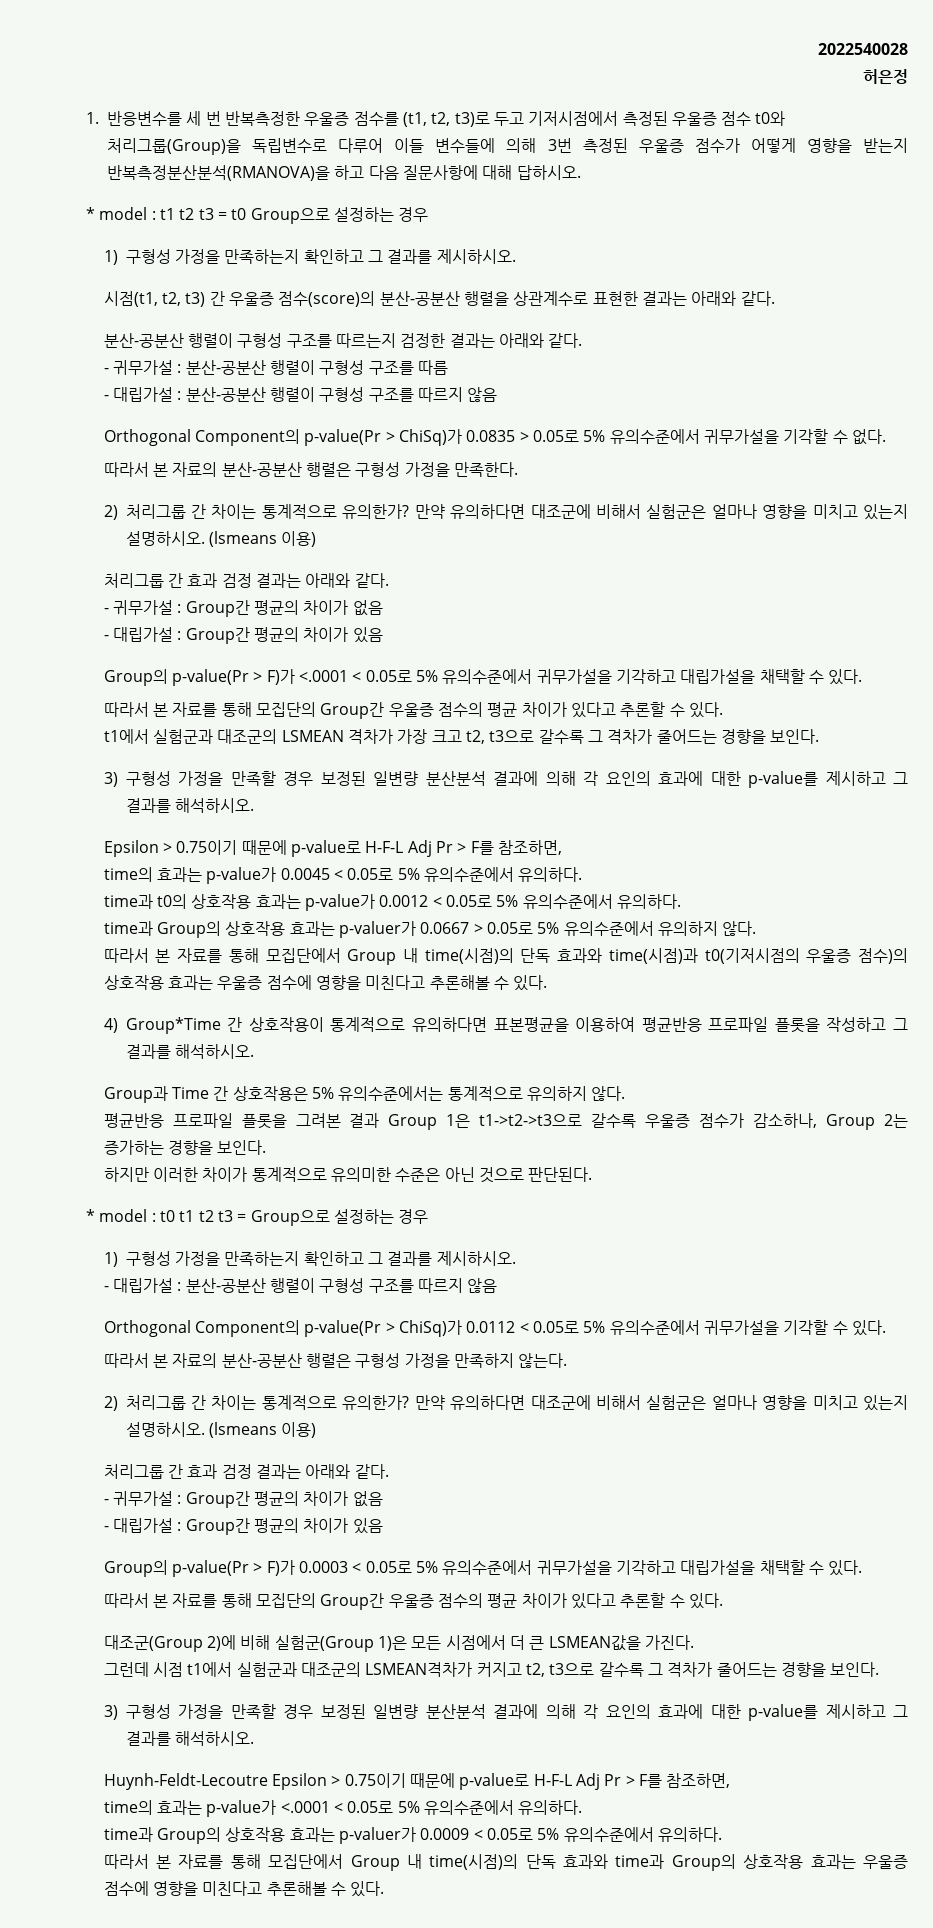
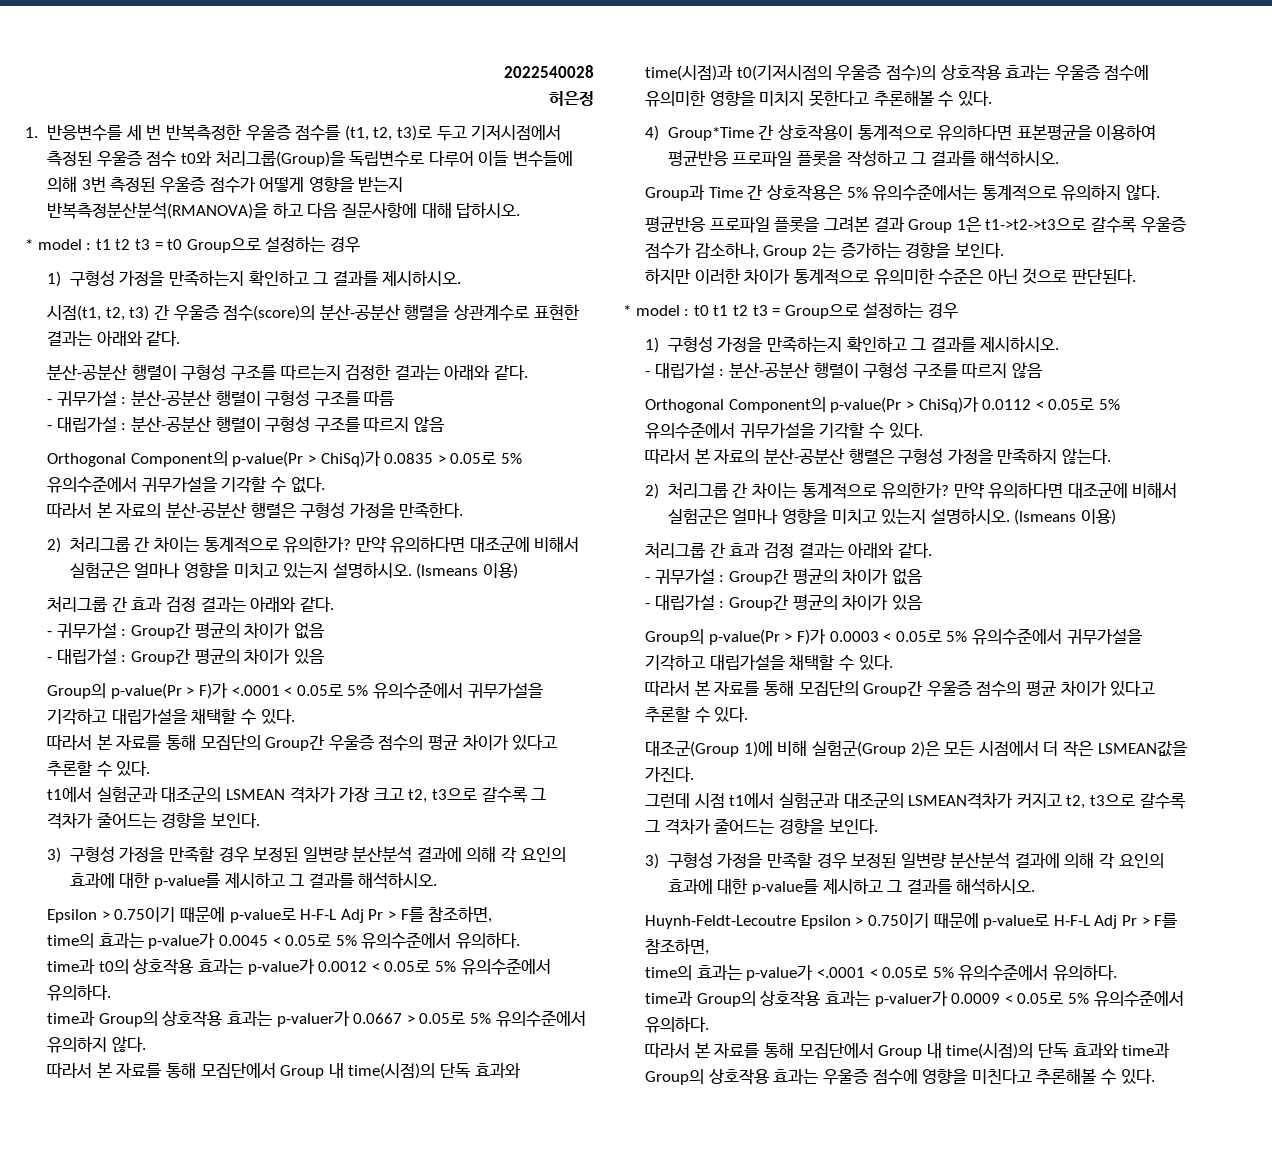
- 따라서 본 자료를 통해 모집단에서 Group 내 time(시점)의 단독 효과와 time(시점)과 t0(기저시점의 우울증 점수)의 상호작용 효과는 우울증 점수에 영향을 미친다고 추론해볼 수 있다.
+ 따라서 본 자료를 통해 모집단에서 Group 내 time(시점)의 단독 효과와 time(시점)과 t0(기저시점의 우울증 점수)의 상호작용 효과는 우울증 점수에 유의미한 영향을 미치지 못한다고 추론해볼 수 있다.
- 대조군(Group 2)에 비해 실험군(Group 1)은 모든 시점에서 더 큰 LSMEAN값을 가진다.
+ 대조군(Group 1)에 비해 실험군(Group 2)은 모든 시점에서 더 작은 LSMEAN값을 가진다.

